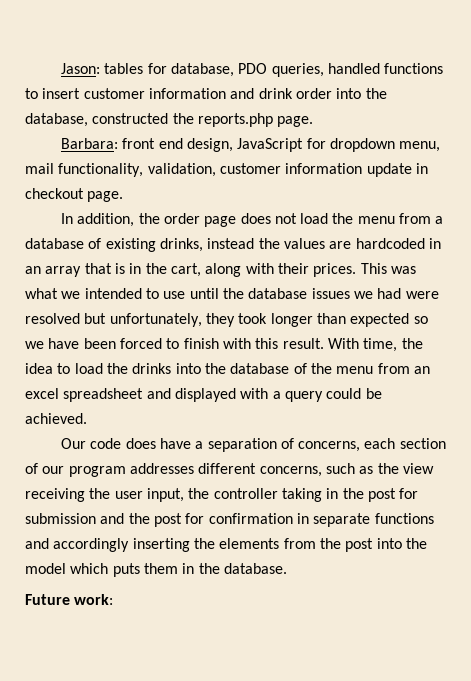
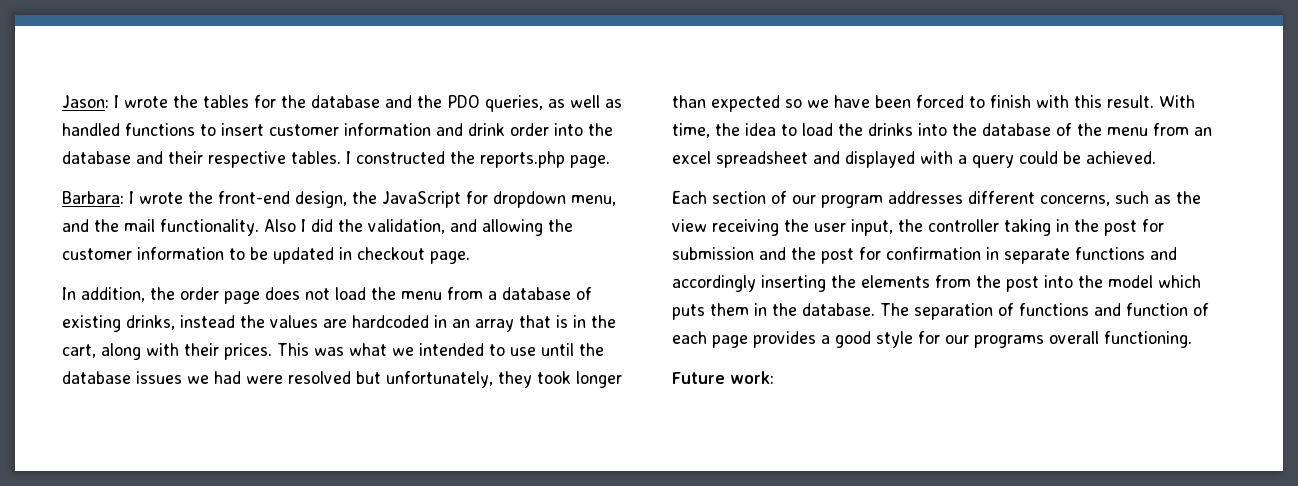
- Jason: tables for database, PDO queries, handled functions to insert customer information and drink order into the database, constructed the reports.php page.
+ Jason: I wrote the tables for the database and the PDO queries, as well as handled functions to insert customer information and drink order into the database and their respective tables. I constructed the reports.php page.
- Barbara: front end design, JavaScript for dropdown menu, mail functionality, validation, customer information update in checkout page.
+ Barbara: I wrote the front-end design, the JavaScript for dropdown menu, and the mail functionality. Also I did the validation, and allowing the customer information to be updated in checkout page.
- Our code does have a separation of concerns, each section of our program addresses different concerns, such as the view receiving the user input, the controller taking in the post for submission and the post for confirmation in separate functions and accordingly inserting the elements from the post into the model which puts them in the database.
+ Each section of our program addresses different concerns, such as the view receiving the user input, the controller taking in the post for submission and the post for confirmation in separate functions and accordingly inserting the elements from the post into the model which puts them in the database. The separation of functions and function of each page provides a good style for our programs overall functioning.

